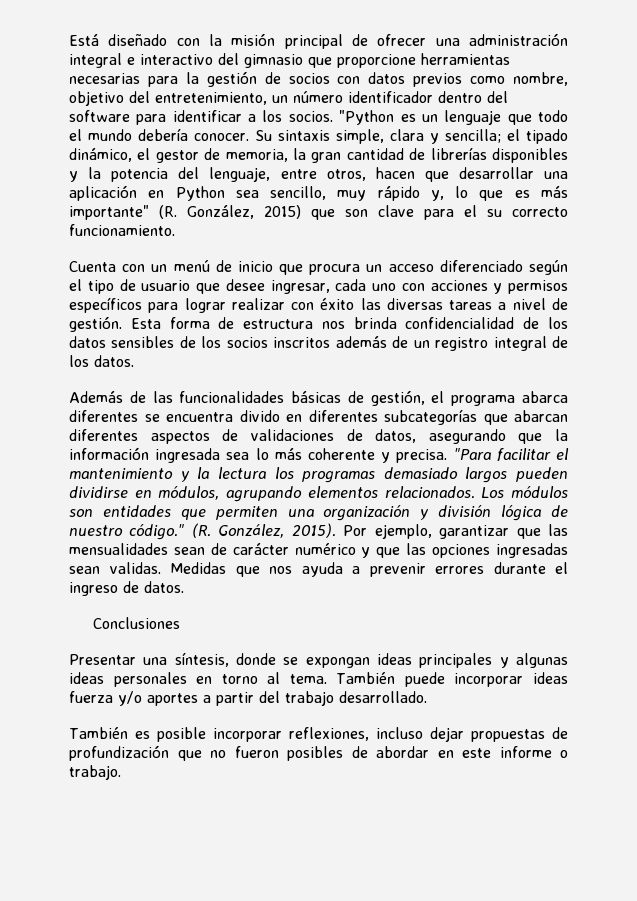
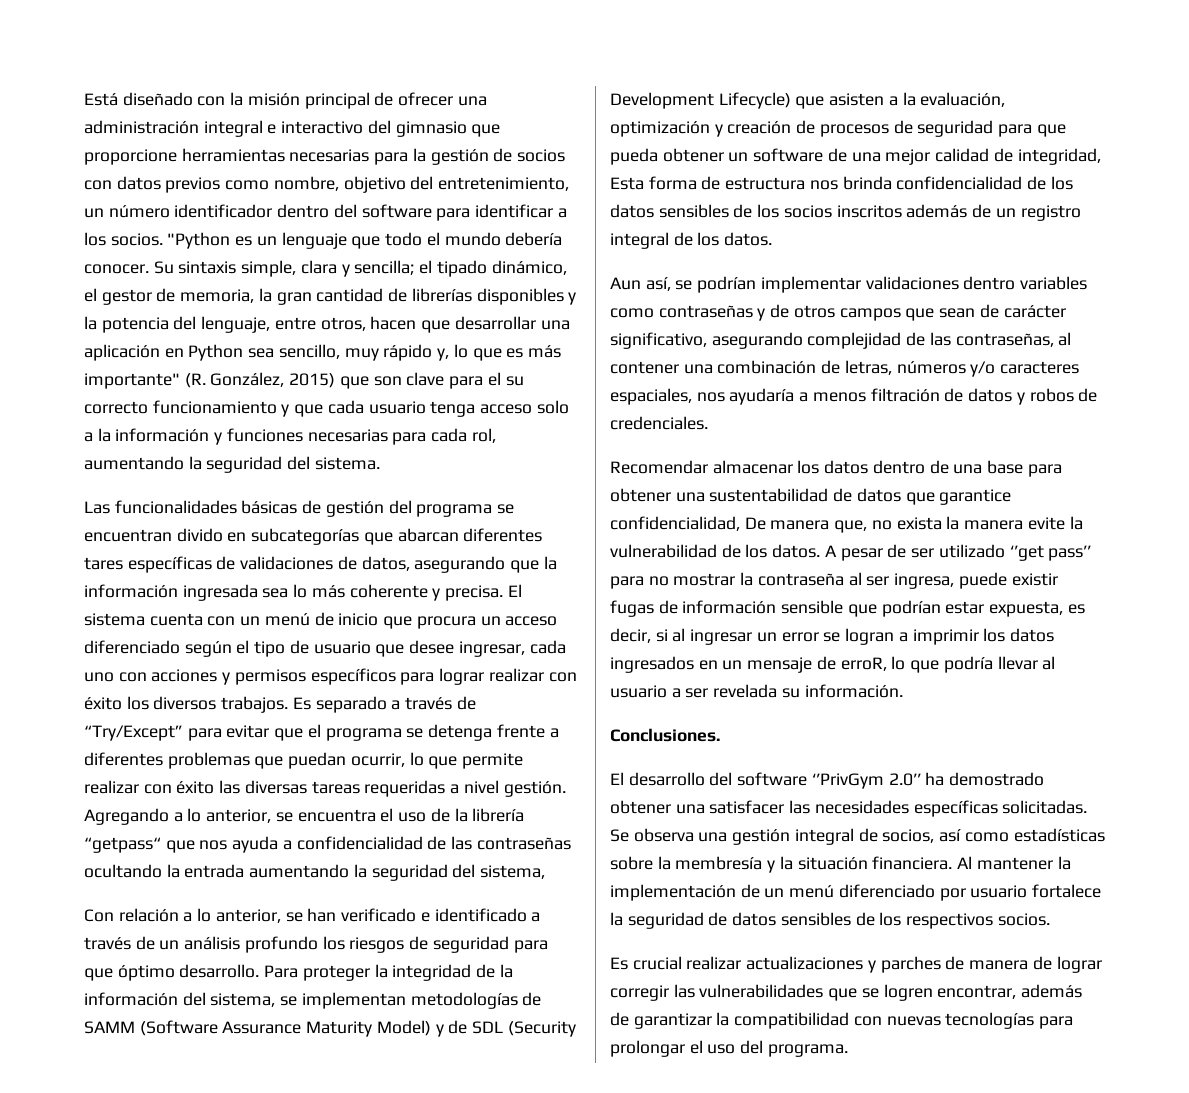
- el tipado dinámico, el gestor de memoria, la gran cantidad de librerías disponibles y la potencia del lenguaje, entre otros, hacen que desarrollar una aplicación en Python sea sencillo, muy rápido y, lo que es más importante" (R. González, 2015) que son clave para el su correcto funcionamiento.
- Cuenta con un menú de inicio que procura un acceso diferenciado según el tipo de usuario que desee ingresar, cada uno con acciones y permisos específicos para lograr realizar con éxito las diversas tareas a nivel de gestión. Esta forma de estructura nos brinda confidencialidad de los datos sensibles de los socios inscritos además de un registro integral de los datos.
+ el tipado dinámico, el gestor de memoria, la gran cantidad de librerías disponibles y la potencia del lenguaje, entre otros, hacen que desarrollar una aplicación en Python sea sencillo, muy rápido y, lo que es más importante" (R. González, 2015) que son clave para el su correcto funcionamiento y que cada usuario tenga acceso solo a la información y funciones necesarias para cada rol, aumentando la seguridad del sistema.
+ Las funcionalidades básicas de gestión del programa se encuentran divido en subcategorías que abarcan diferentes tares específicas de validaciones de datos, asegurando que la información ingresada sea lo más coherente y precisa. El sistema cuenta con un menú de inicio que procura un acceso diferenciado según el tipo de usuario que desee ingresar, cada uno con acciones y permisos específicos para lograr realizar con éxito los diversos trabajos. Es separado a través de “Try/Except” para evitar que el programa se detenga frente a diferentes problemas que puedan ocurrir, lo que permite realizar con éxito las diversas tareas requeridas a nivel gestión. Agregando a lo anterior, se encuentra el uso de la librería “getpass“ que nos ayuda a confidencialidad de las contraseñas ocultando la entrada aumentando la seguridad del sistema,
+ Con relación a lo anterior, se han verificado e identificado a través de un análisis profundo los riesgos de seguridad para que óptimo desarrollo. Para proteger la integridad de la información del sistema, se implementan metodologías de SAMM (Software Assurance Maturity Model) y de SDL (Security Development Lifecycle) que asisten a la evaluación, optimización y creación de procesos de seguridad para que pueda obtener un software de una mejor calidad de integridad, Esta forma de estructura nos brinda confidencialidad de los datos sensibles de los socios inscritos además de un registro integral de los datos.
- Además de las funcionalidades básicas de gestión, el programa abarca diferentes se encuentra divido en diferentes subcategorías que abarcan diferentes aspectos de validaciones de datos, asegurando que la información ingresada sea lo más coherente y precisa. "Para facilitar el mantenimiento y la lectura los programas demasiado largos pueden dividirse en módulos, agrupando elementos relacionados. Los módulos son entidades que permiten una organización y división lógica de nuestro código." (R. González, 2015). Por ejemplo, garantizar que las mensualidades sean de carácter numérico y que las opciones ingresadas sean validas. Medidas que nos ayuda a prevenir errores durante el ingreso de datos.
- Conclusiones
- Presentar una síntesis, donde se expongan ideas principales y algunas ideas personales en torno al tema. También puede incorporar ideas fuerza y/o aportes a partir del trabajo desarrollado.
- También es posible incorporar reflexiones, incluso dejar propuestas de profundización que no fueron posibles de abordar en este informe o trabajo.
+ Aun así, se podrían implementar validaciones dentro variables como contraseñas y de otros campos que sean de carácter significativo, asegurando complejidad de las contraseñas, al contener una combinación de letras, números y/o caracteres espaciales, nos ayudaría a menos filtración de datos y robos de credenciales.
+ Recomendar almacenar los datos dentro de una base para obtener una sustentabilidad de datos que garantice confidencialidad, De manera que, no exista la manera evite la vulnerabilidad de los datos. A pesar de ser utilizado ‘’get pass’’ para no mostrar la contraseña al ser ingresa, puede existir fugas de información sensible que podrían estar expuesta, es decir, si al ingresar un error se logran a imprimir los datos ingresados en un mensaje de erroR, lo que podría llevar al usuario a ser revelada su información.
+ Conclusiones.
+ El desarrollo del software ‘’PrivGym 2.0’’ ha demostrado obtener una satisfacer las necesidades específicas solicitadas. Se observa una gestión integral de socios, así como estadísticas sobre la membresía y la situación financiera. Al mantener la implementación de un menú diferenciado por usuario fortalece la seguridad de datos sensibles de los respectivos socios.
+ Es crucial realizar actualizaciones y parches de manera de lograr corregir las vulnerabilidades que se logren encontrar, además de garantizar la compatibilidad con nuevas tecnologías para prolongar el uso del programa.

